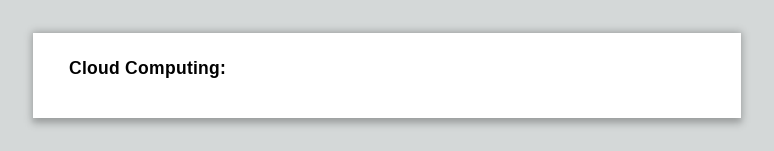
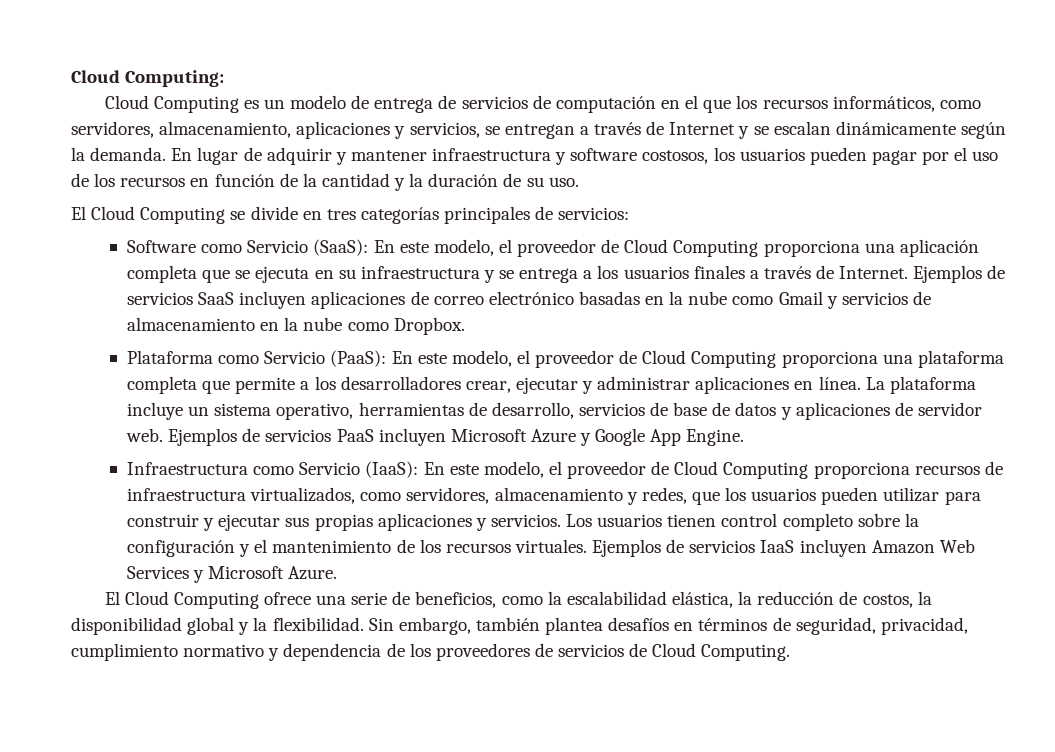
+ Cloud Computing es un modelo de entrega de servicios de computación en el que los recursos informáticos, como servidores, almacenamiento, aplicaciones y servicios, se entregan a través de Internet y se escalan dinámicamente según la demanda. En lugar de adquirir y mantener infraestructura y software costosos, los usuarios pueden pagar por el uso de los recursos en función de la cantidad y la duración de su uso.
+ El Cloud Computing se divide en tres categorías principales de servicios:
+ Software como Servicio (SaaS): En este modelo, el proveedor de Cloud Computing proporciona una aplicación completa que se ejecuta en su infraestructura y se entrega a los usuarios finales a través de Internet. Ejemplos de servicios SaaS incluyen aplicaciones de correo electrónico basadas en la nube como Gmail y servicios de almacenamiento en la nube como Dropbox.
+ Plataforma como Servicio (PaaS): En este modelo, el proveedor de Cloud Computing proporciona una plataforma completa que permite a los desarrolladores crear, ejecutar y administrar aplicaciones en línea. La plataforma incluye un sistema operativo, herramientas de desarrollo, servicios de base de datos y aplicaciones de servidor web. Ejemplos de servicios PaaS incluyen Microsoft Azure y Google App Engine.
+ Infraestructura como Servicio (IaaS): En este modelo, el proveedor de Cloud Computing proporciona recursos de infraestructura virtualizados, como servidores, almacenamiento y redes, que los usuarios pueden utilizar para construir y ejecutar sus propias aplicaciones y servicios. Los usuarios tienen control completo sobre la configuración y el mantenimiento de los recursos virtuales. Ejemplos de servicios IaaS incluyen Amazon Web Services y Microsoft Azure.
+ El Cloud Computing ofrece una serie de beneficios, como la escalabilidad elástica, la reducción de costos, la disponibilidad global y la flexibilidad. Sin embargo, también plantea desafíos en términos de seguridad, privacidad, cumplimiento normativo y dependencia de los proveedores de servicios de Cloud Computing.

